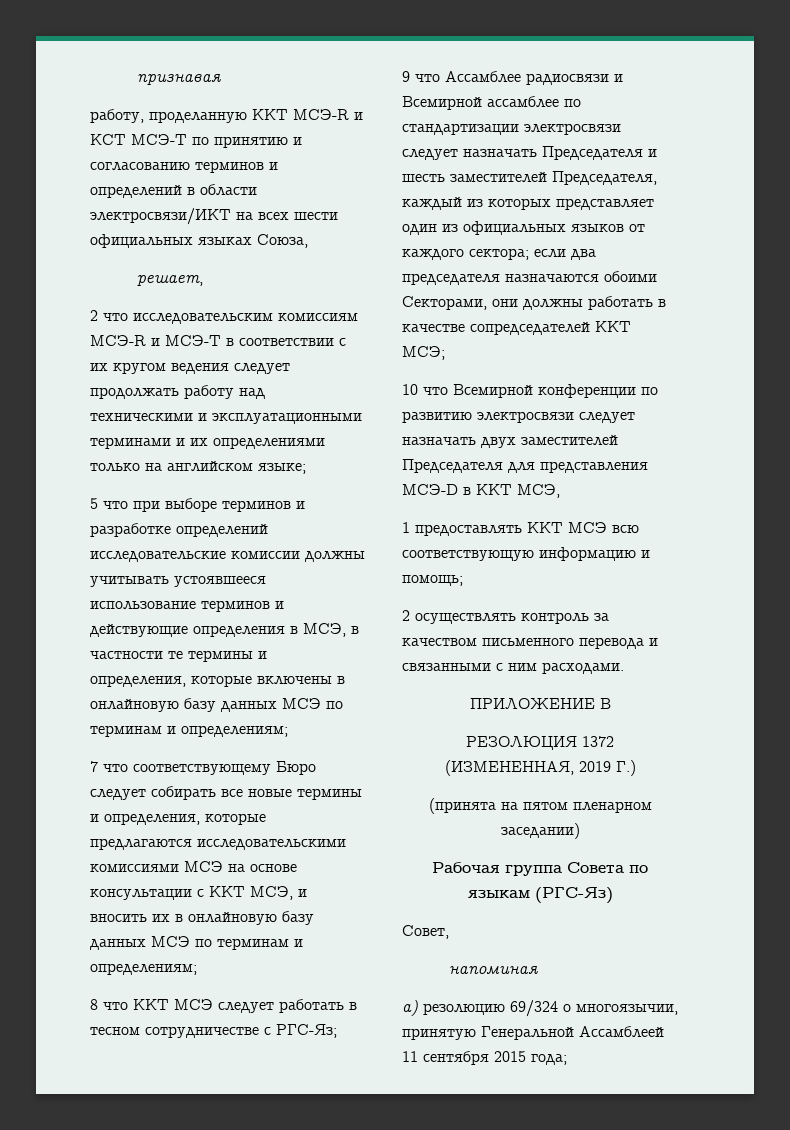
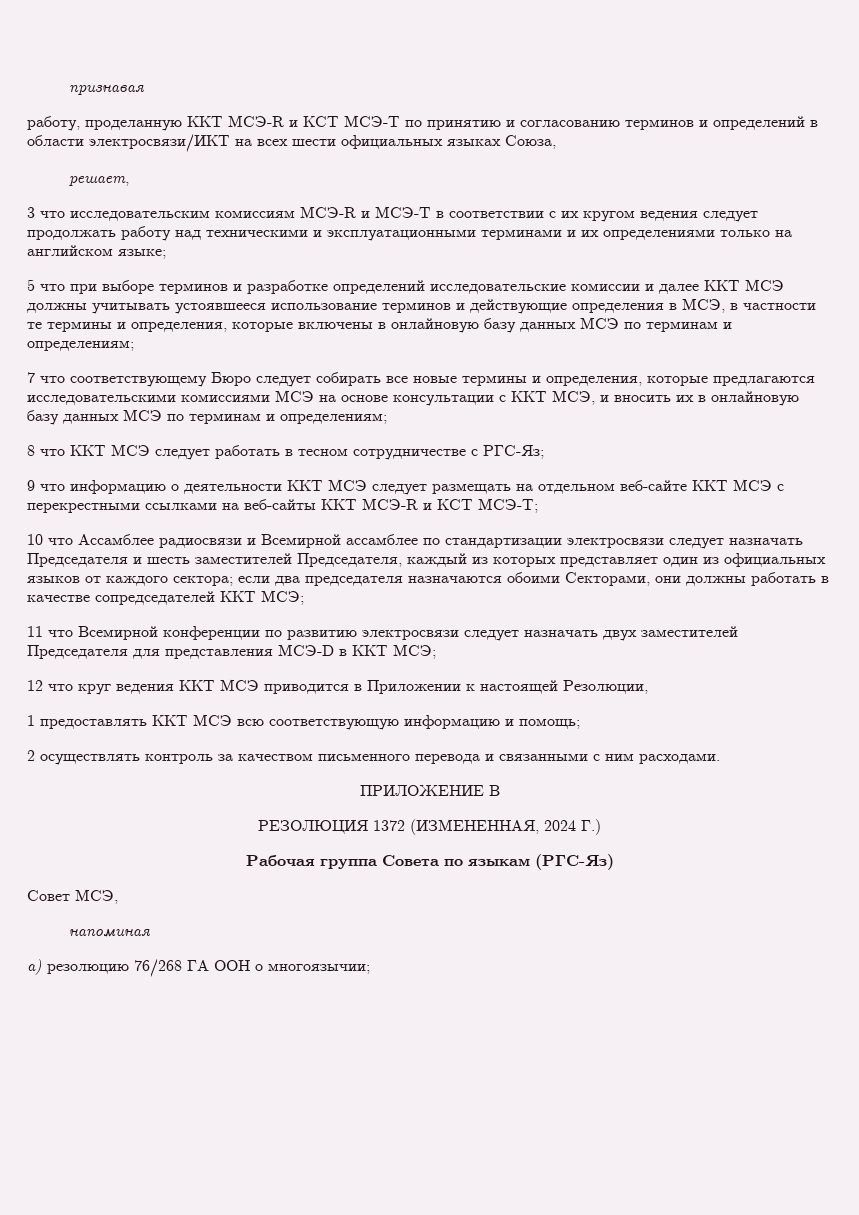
- 2 что исследовательским комиссиям МСЭ-R и МСЭ-T в соответствии с их кругом ведения следует продолжать работу над техническими и эксплуатационными терминами и их определениями только на английском языке;
+ 3 что исследовательским комиссиям МСЭ-R и МСЭ-T в соответствии с их кругом ведения следует продолжать работу над техническими и эксплуатационными терминами и их определениями только на английском языке;
- 5 что при выборе терминов и разработке определений исследовательские комиссии должны учитывать устоявшееся использование терминов и действующие определения в МСЭ, в частности те термины и определения, которые включены в онлайновую базу данных МСЭ по терминам и определениям;
+ 5 что при выборе терминов и разработке определений исследовательские комиссии и далее ККТ МСЭ должны учитывать устоявшееся использование терминов и действующие определения в МСЭ, в частности те термины и определения, которые включены в онлайновую базу данных МСЭ по терминам и определениям;
- 9 что Ассамблее радиосвязи и Всемирной ассамблее по стандартизации электросвязи следует назначать Председателя и шесть заместителей Председателя, каждый из которых представляет один из официальных языков от каждого сектора; если два председателя назначаются обоими Секторами, они должны работать в качестве сопредседателей ККТ МСЭ;
+ 9 что информацию о деятельности ККТ МСЭ следует размещать на отдельном веб-сайте ККТ МСЭ с перекрестными ссылками на веб-сайты ККТ МСЭ-R и КСТ МСЭ-Т;
+ 10 что Ассамблее радиосвязи и Всемирной ассамблее по стандартизации электросвязи следует назначать Председателя и шесть заместителей Председателя, каждый из которых представляет один из официальных языков от каждого сектора; если два председателя назначаются обоими Секторами, они должны работать в качестве сопредседателей ККТ МСЭ;
- 10 что Всемирной конференции по развитию электросвязи следует назначать двух заместителей Председателя для представления МСЭ-D в ККТ МСЭ,
+ 11 что Всемирной конференции по развитию электросвязи следует назначать двух заместителей Председателя для представления МСЭ-D в ККТ МСЭ;
+ 12 что круг ведения ККТ МСЭ приводится в Приложении к настоящей Резолюции,
- РЕЗОЛЮЦИЯ 1372 (ИЗМЕНЕННАЯ, 2019 Г.)
+ РЕЗОЛЮЦИЯ 1372 (ИЗМЕНЕННАЯ, 2024 Г.)
- (принята на пятом пленарном заседании)
- Совет,
+ Совет МСЭ,
- a) резолюцию 69/324 о многоязычии, принятую Генеральной Ассамблеей 11 сентября 2015 года;
+ a) резолюцию 76/268 ГА ООН о многоязычии;

